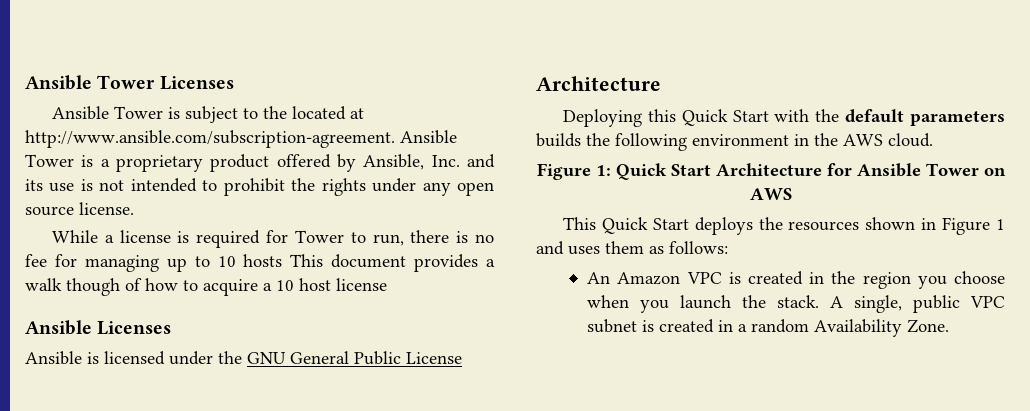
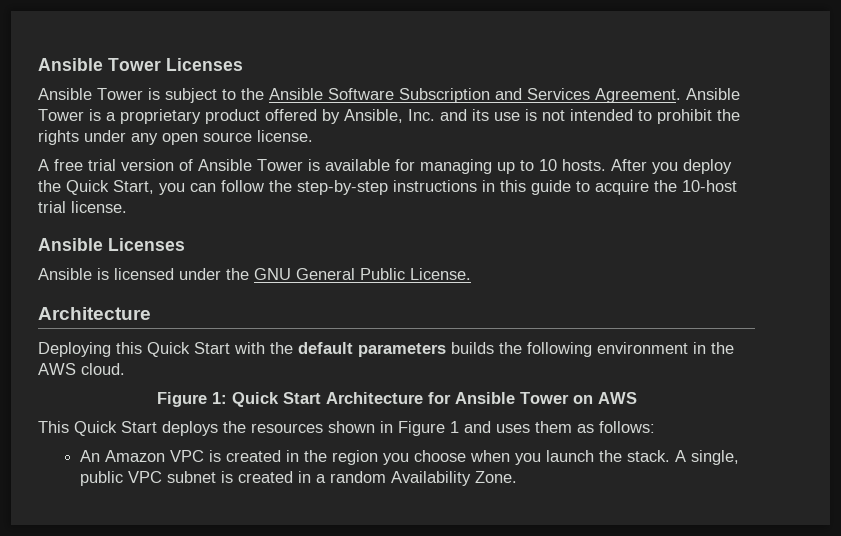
- Ansible Tower is subject to the located at http://www.ansible.com/subscription-agreement. Ansible Tower is a proprietary product offered by Ansible, Inc. and its use is not intended to prohibit the rights under any open source license.
+ Ansible Tower is subject to the Ansible Software Subscription and Services Agreement. Ansible Tower is a proprietary product offered by Ansible, Inc. and its use is not intended to prohibit the rights under any open source license.
- While a license is required for Tower to run, there is no fee for managing up to 10 hosts This document provides a walk though of how to acquire a 10 host license
+ A free trial version of Ansible Tower is available for managing up to 10 hosts. After you deploy the Quick Start, you can follow the step-by-step instructions in this guide to acquire the 10-host trial license.
- Ansible is licensed under the GNU General Public License
+ Ansible is licensed under the GNU General Public License.

